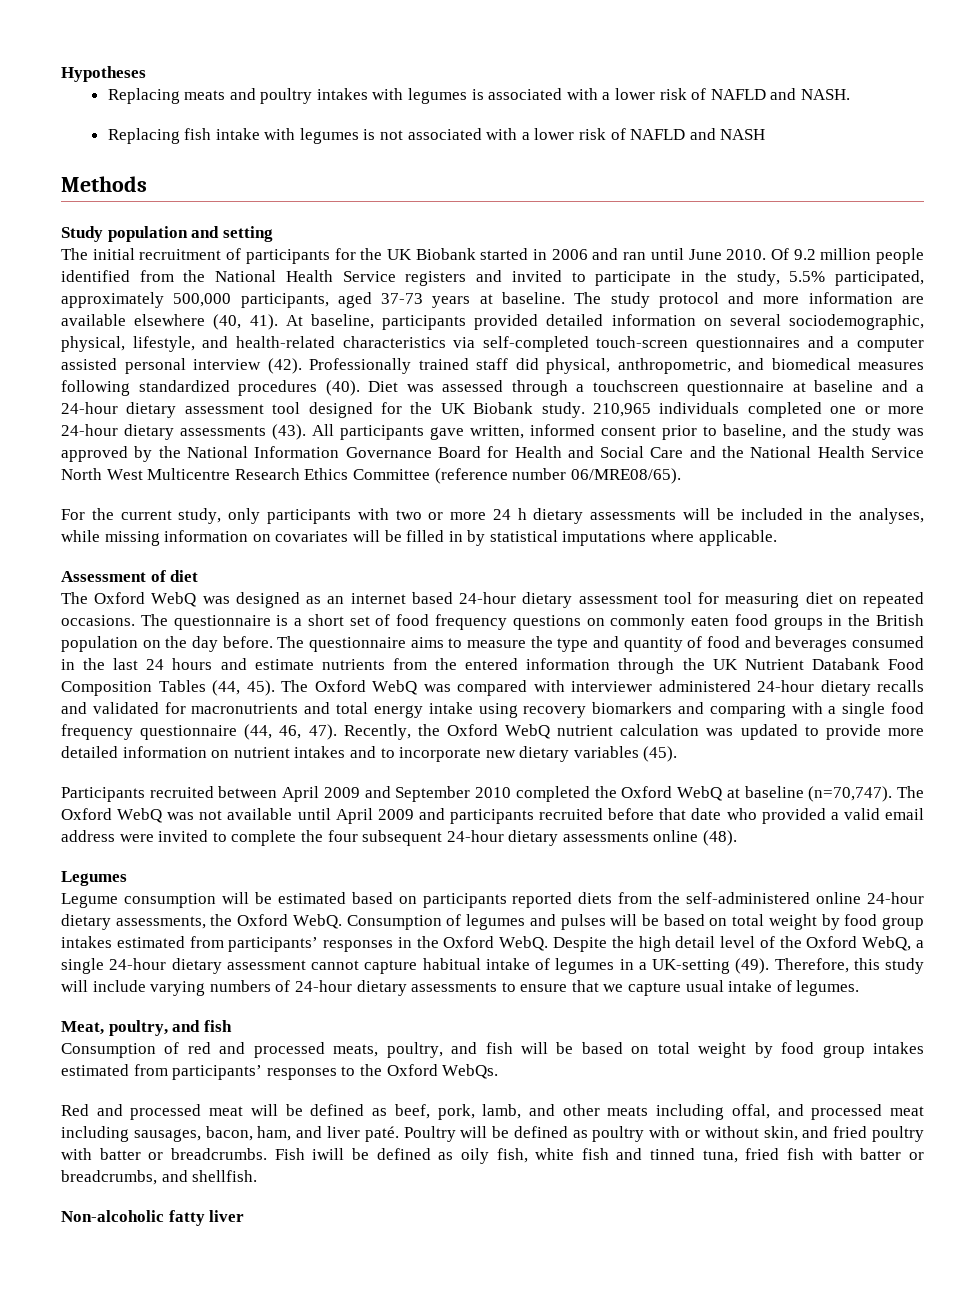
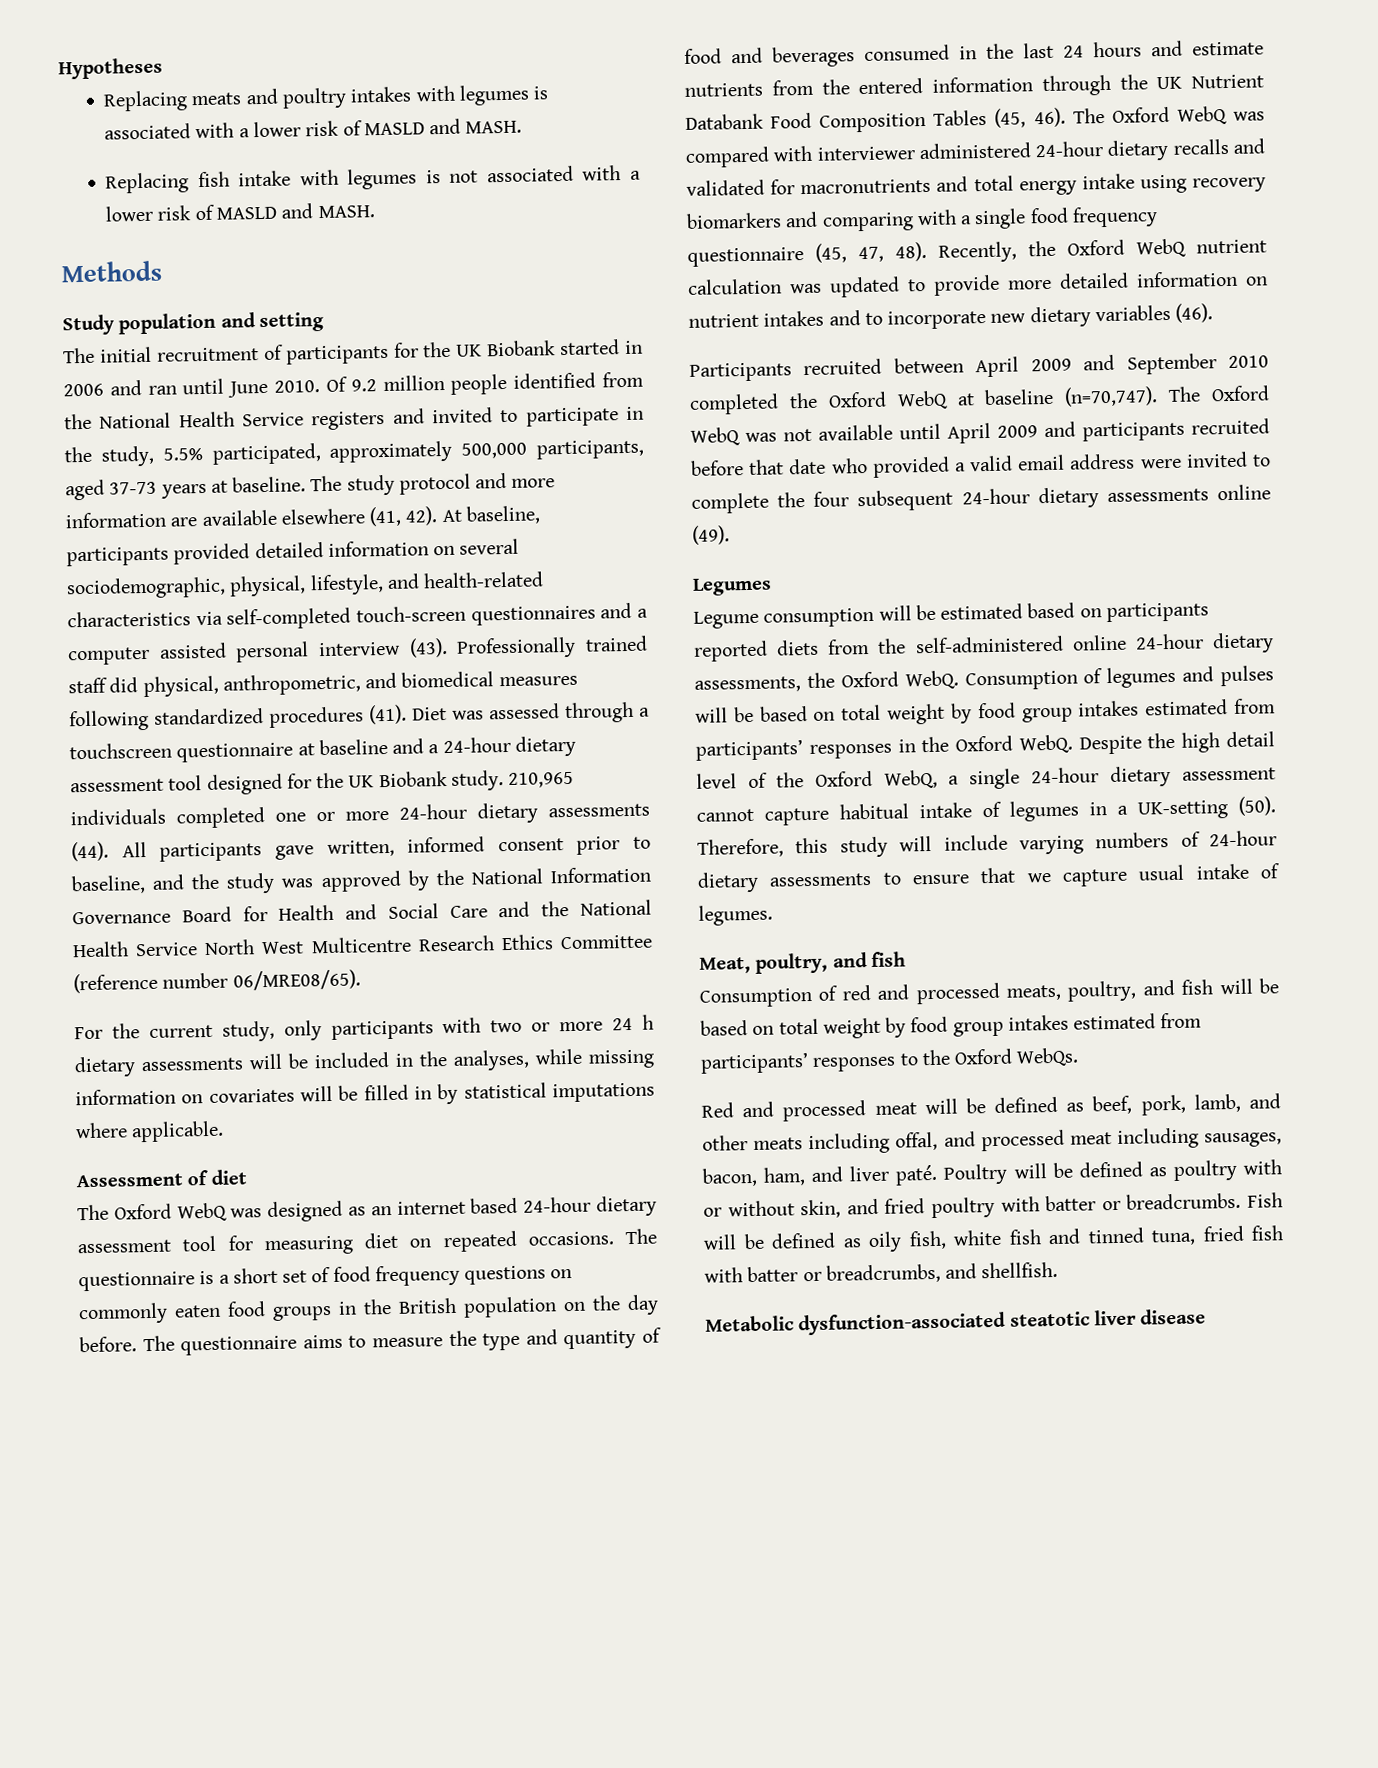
- Replacing meats and poultry intakes with legumes is associated with a lower risk of NAFLD and NASH.
+ Replacing meats and poultry intakes with legumes is associated with a lower risk of MASLD and MASH.
- Replacing fish intake with legumes is not associated with a lower risk of NAFLD and NASH
+ Replacing fish intake with legumes is not associated with a lower risk of MASLD and MASH.
- The study protocol and more information are available elsewhere (40, 41).
+ The study protocol and more information are available elsewhere (41, 42).
- At baseline, participants provided detailed information on several sociodemographic, physical, lifestyle, and health-related characteristics via self-completed touch-screen questionnaires and a computer assisted personal interview (42).
+ At baseline, participants provided detailed information on several sociodemographic, physical, lifestyle, and health-related characteristics via self-completed touch-screen questionnaires and a computer assisted personal interview (43).
- Professionally trained staff did physical, anthropometric, and biomedical measures following standardized procedures (40).
+ Professionally trained staff did physical, anthropometric, and biomedical measures following standardized procedures (41).
- 210,965 individuals completed one or more 24-hour dietary assessments (43).
+ 210,965 individuals completed one or more 24-hour dietary assessments (44).
- The questionnaire aims to measure the type and quantity of food and beverages consumed in the last 24 hours and estimate nutrients from the entered information through the UK Nutrient Databank Food Composition Tables (44, 45).
+ The questionnaire aims to measure the type and quantity of food and beverages consumed in the last 24 hours and estimate nutrients from the entered information through the UK Nutrient Databank Food Composition Tables (45, 46).
- The Oxford WebQ was compared with interviewer administered 24-hour dietary recalls and validated for macronutrients and total energy intake using recovery biomarkers and comparing with a single food frequency questionnaire (44, 46, 47).
+ The Oxford WebQ was compared with interviewer administered 24-hour dietary recalls and validated for macronutrients and total energy intake using recovery biomarkers and comparing with a single food frequency questionnaire (45, 47, 48).
- Recently, the Oxford WebQ nutrient calculation was updated to provide more detailed information on nutrient intakes and to incorporate new dietary variables (45).
+ Recently, the Oxford WebQ nutrient calculation was updated to provide more detailed information on nutrient intakes and to incorporate new dietary variables (46).
- The Oxford WebQ was not available until April 2009 and participants recruited before that date who provided a valid email address were invited to complete the four subsequent 24-hour dietary assessments online (48).
+ The Oxford WebQ was not available until April 2009 and participants recruited before that date who provided a valid email address were invited to complete the four subsequent 24-hour dietary assessments online (49).
- Despite the high detail level of the Oxford WebQ, a single 24-hour dietary assessment cannot capture habitual intake of legumes in a UK-setting (49).
+ Despite the high detail level of the Oxford WebQ, a single 24-hour dietary assessment cannot capture habitual intake of legumes in a UK-setting (50).
- Fish iwill be defined as oily fish, white fish and tinned tuna, fried fish with batter or breadcrumbs, and shellfish.
+ Fish will be defined as oily fish, white fish and tinned tuna, fried fish with batter or breadcrumbs, and shellfish.
- Non-alcoholic fatty liver
+ Metabolic dysfunction-associated steatotic liver disease

